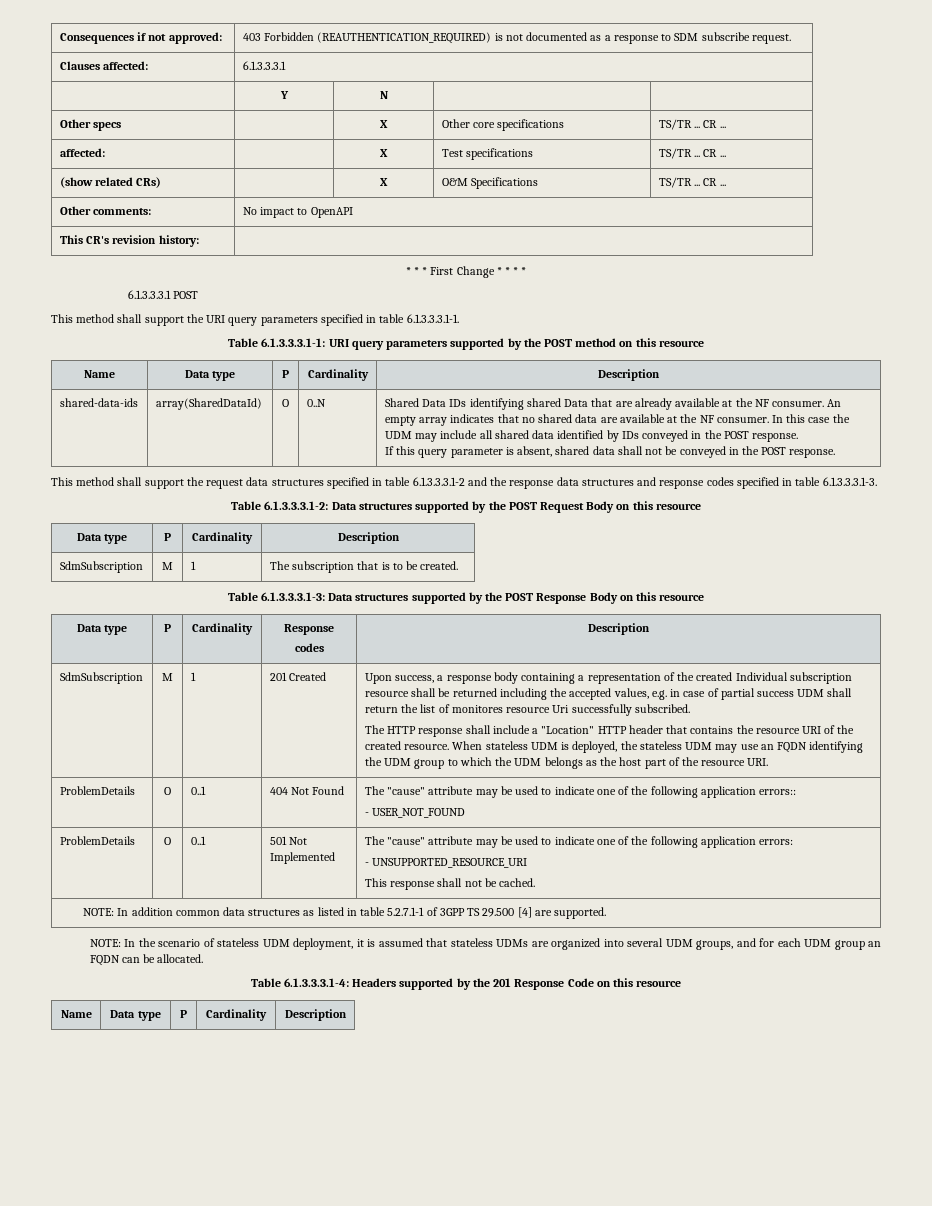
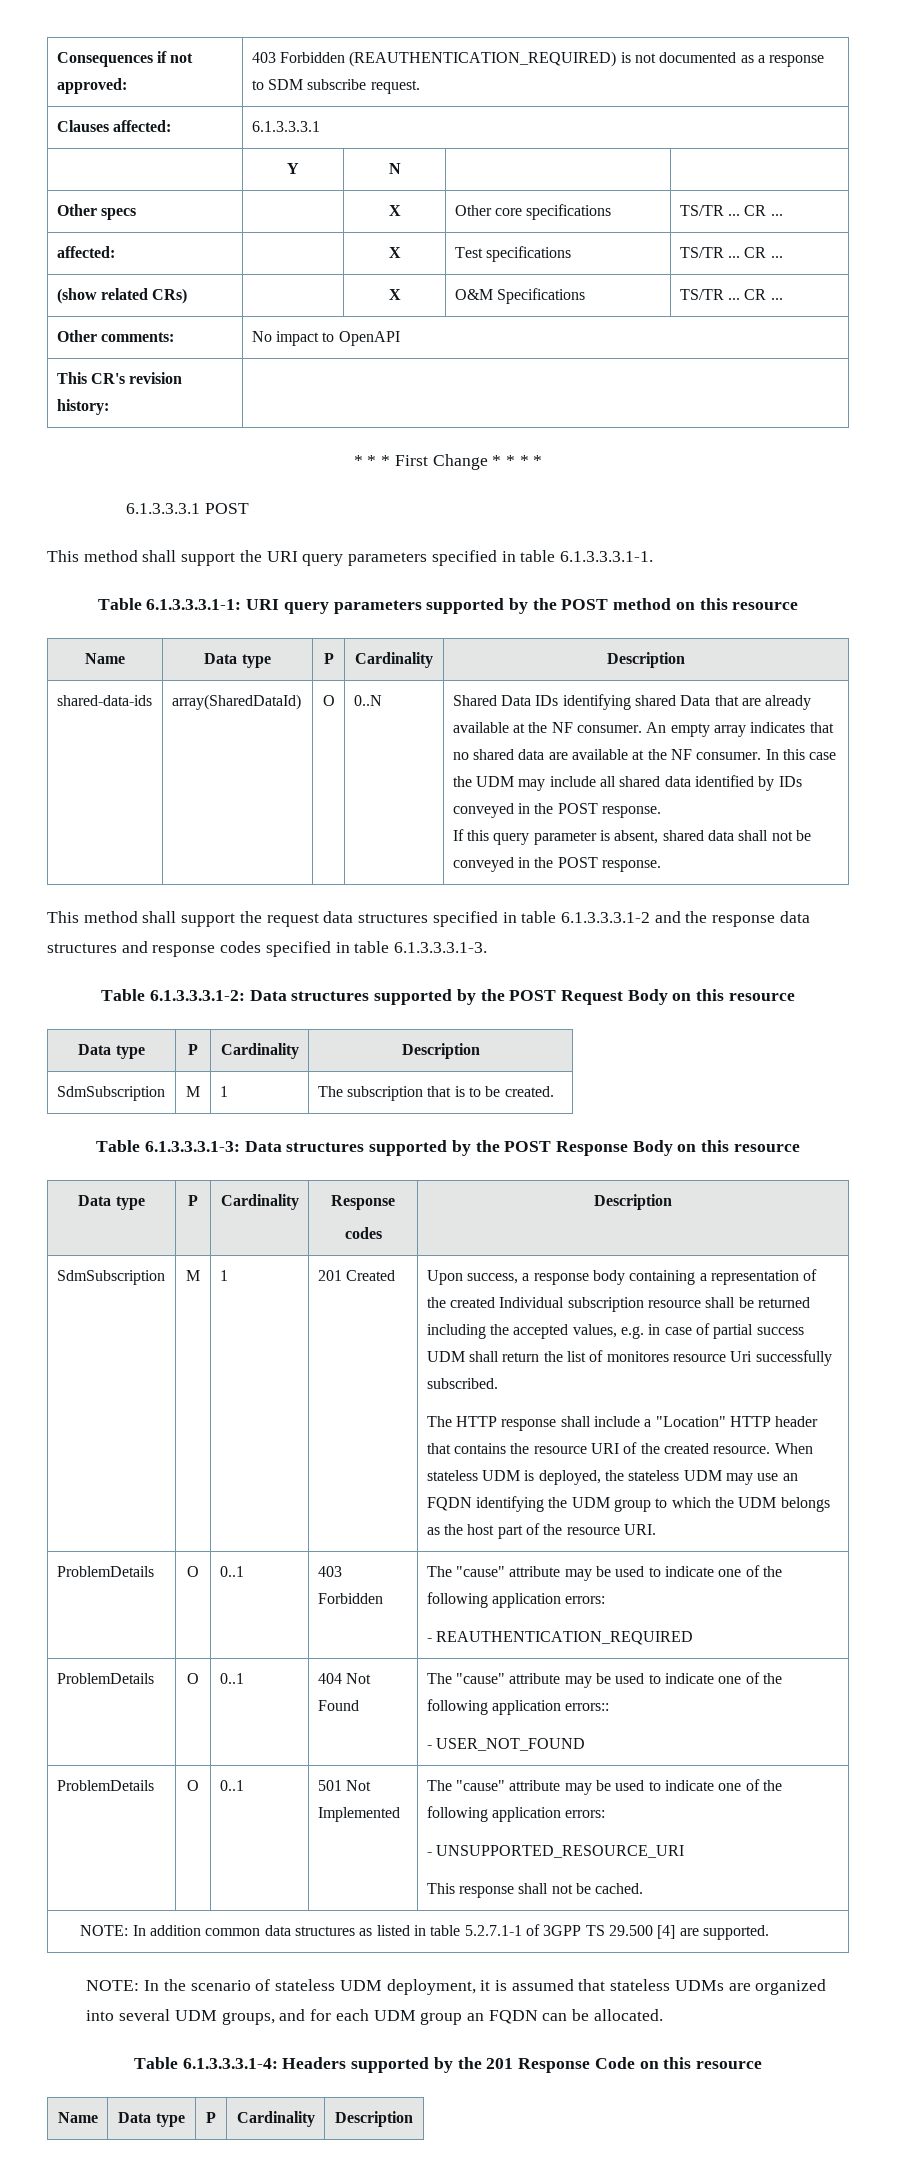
+ ProblemDetails | O | 0..1 | 403 Forbidden | The "cause" attribute may be used to indicate one of the following application errors:
+ - REAUTHENTICATION_REQUIRED

